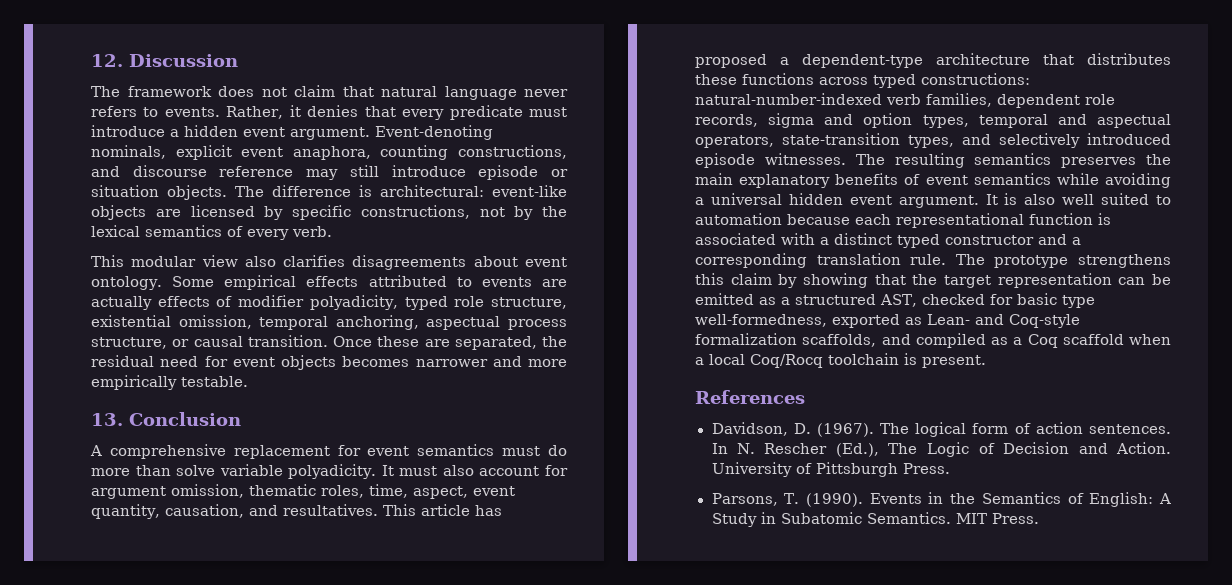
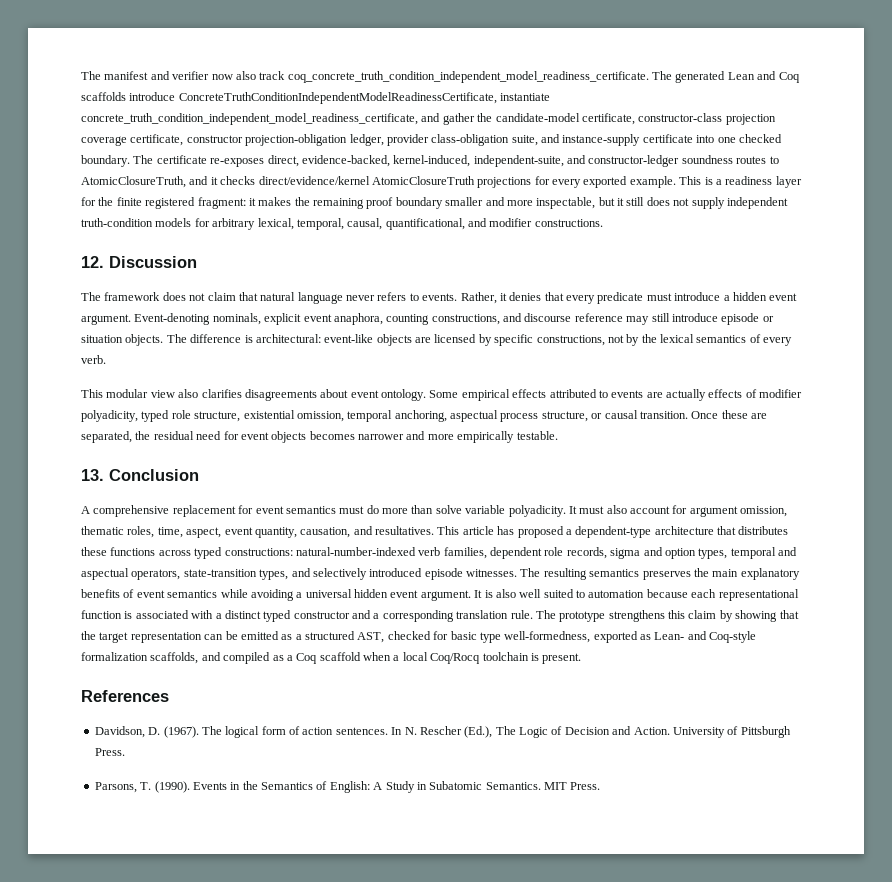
+ The manifest and verifier now also track coq_concrete_truth_condition_independent_model_readiness_certificate. The generated Lean and Coq scaffolds introduce ConcreteTruthConditionIndependentModelReadinessCertificate, instantiate concrete_truth_condition_independent_model_readiness_certificate, and gather the candidate-model certificate, constructor-class projection coverage certificate, constructor projection-obligation ledger, provider class-obligation suite, and instance-supply certificate into one checked boundary. The certificate re-exposes direct, evidence-backed, kernel-induced, independent-suite, and constructor-ledger soundness routes to AtomicClosureTruth, and it checks direct/evidence/kernel AtomicClosureTruth projections for every exported example. This is a readiness layer for the finite registered fragment: it makes the remaining proof boundary smaller and more inspectable, but it still does not supply independent truth-condition models for arbitrary lexical, temporal, causal, quantificational, and modifier constructions.

